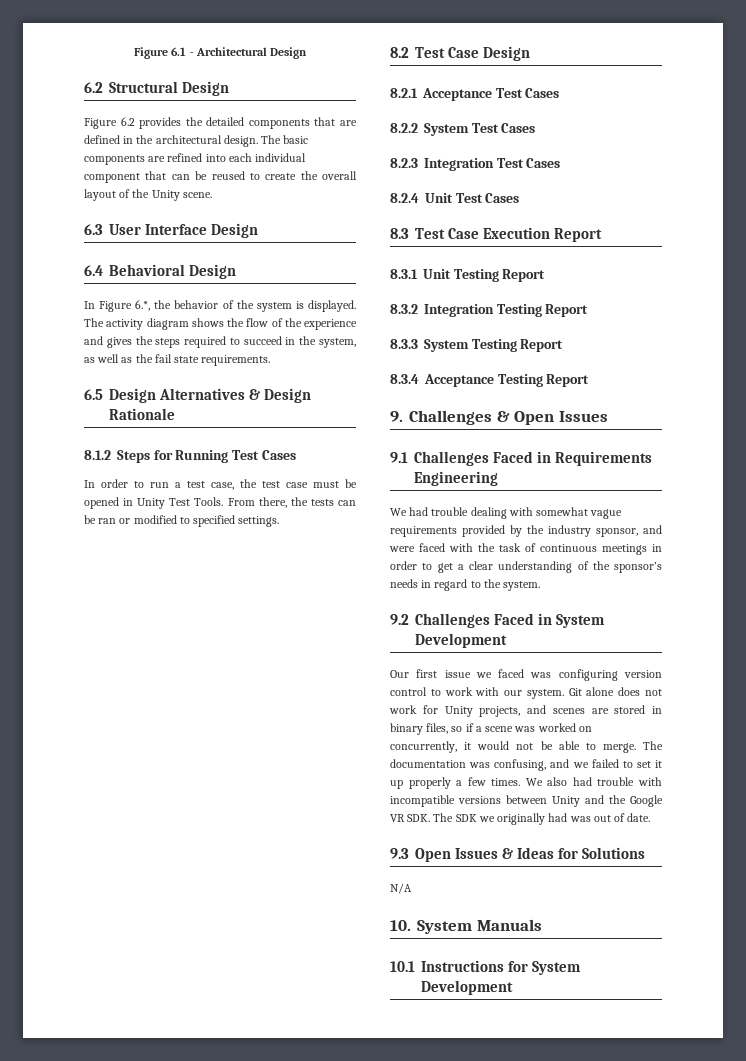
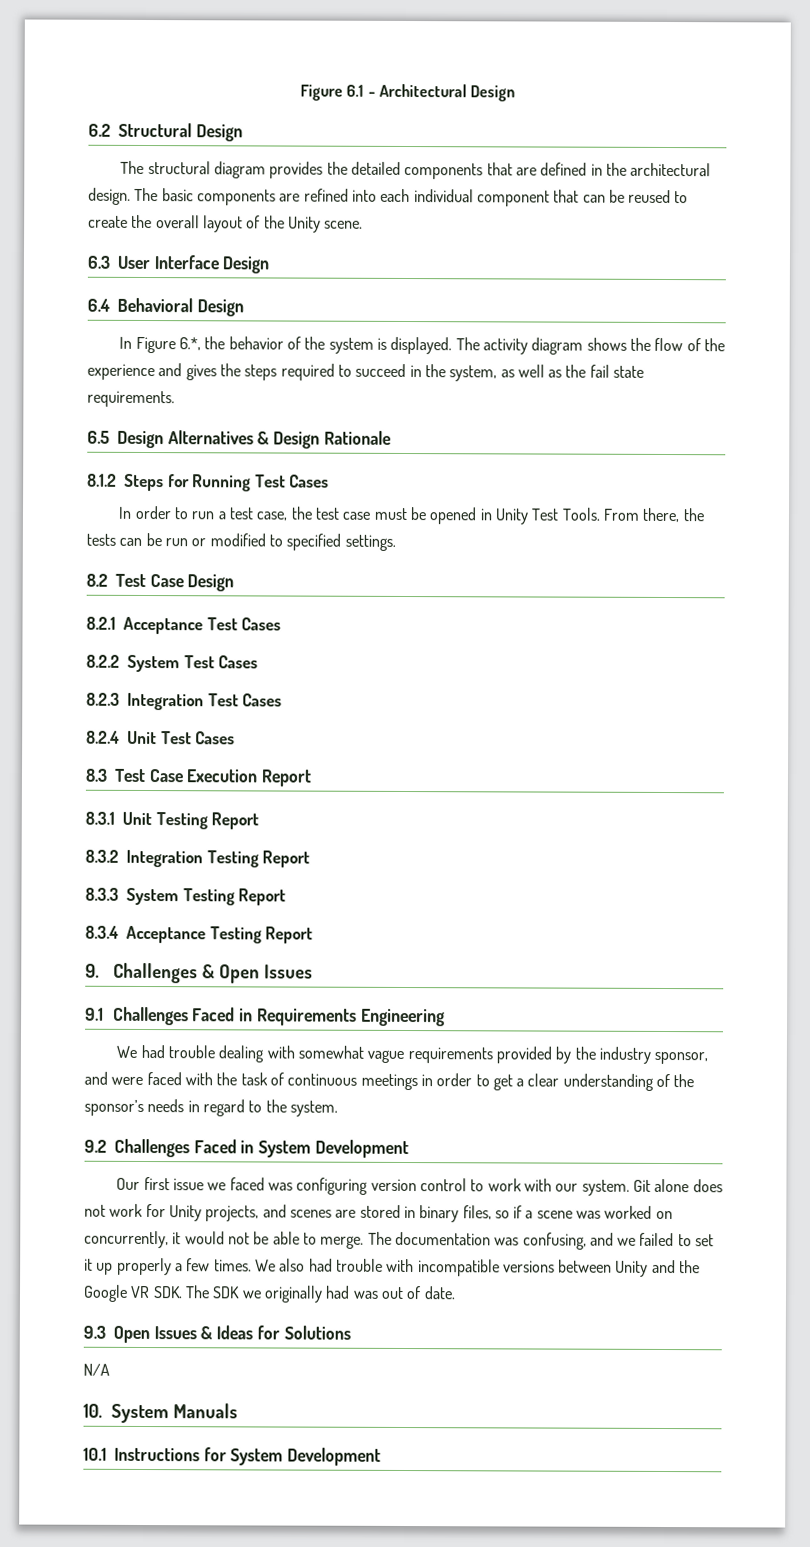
- Figure 6.2 provides the detailed components that are defined in the architectural design.
+ The structural diagram provides the detailed components that are defined in the architectural design.
- From there, the tests can be ran or modified to specified settings.
+ From there, the tests can be run or modified to specified settings.

